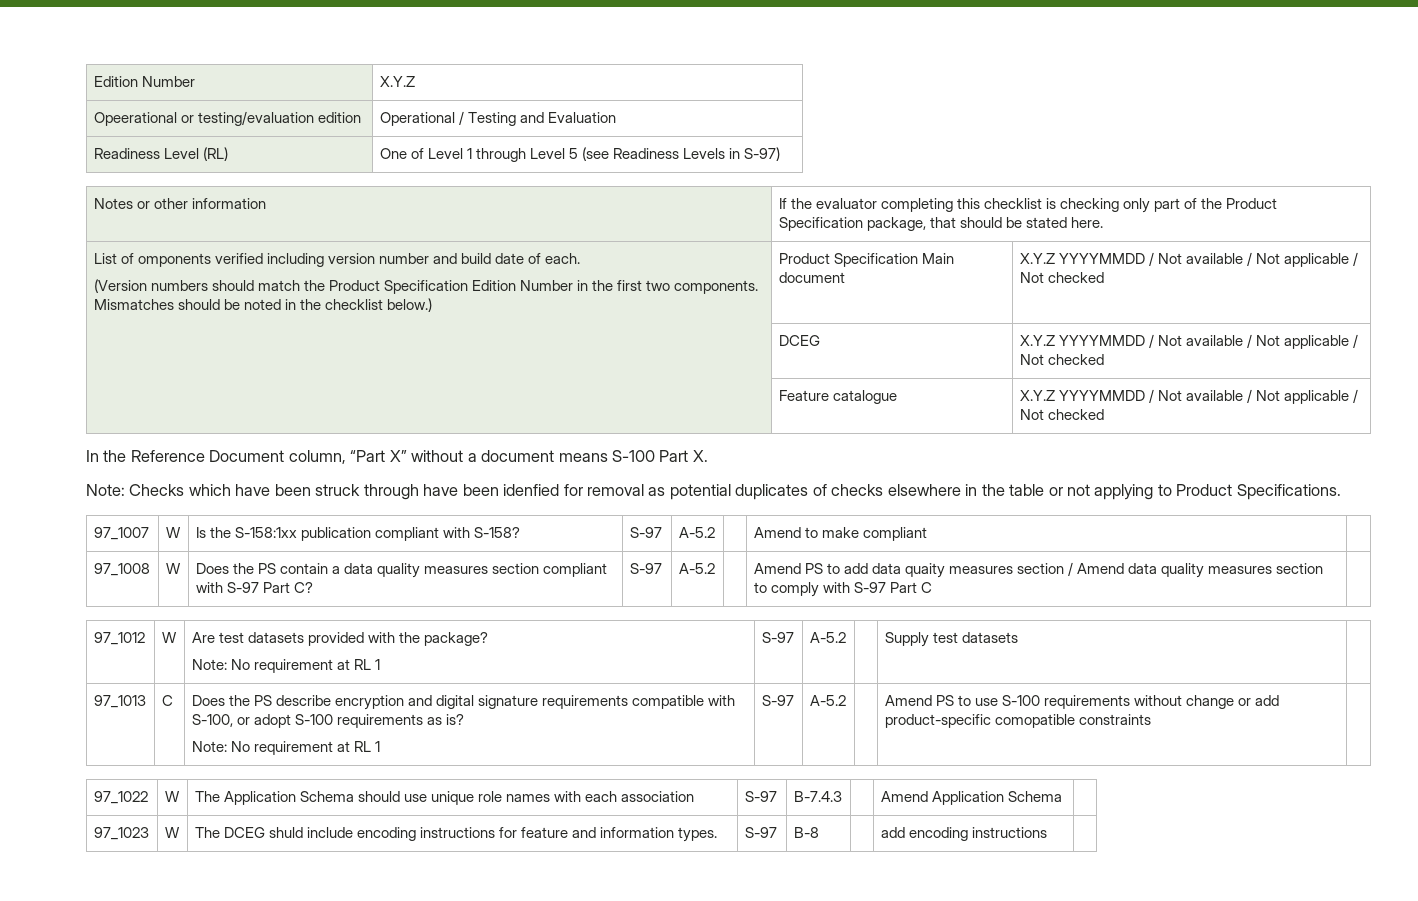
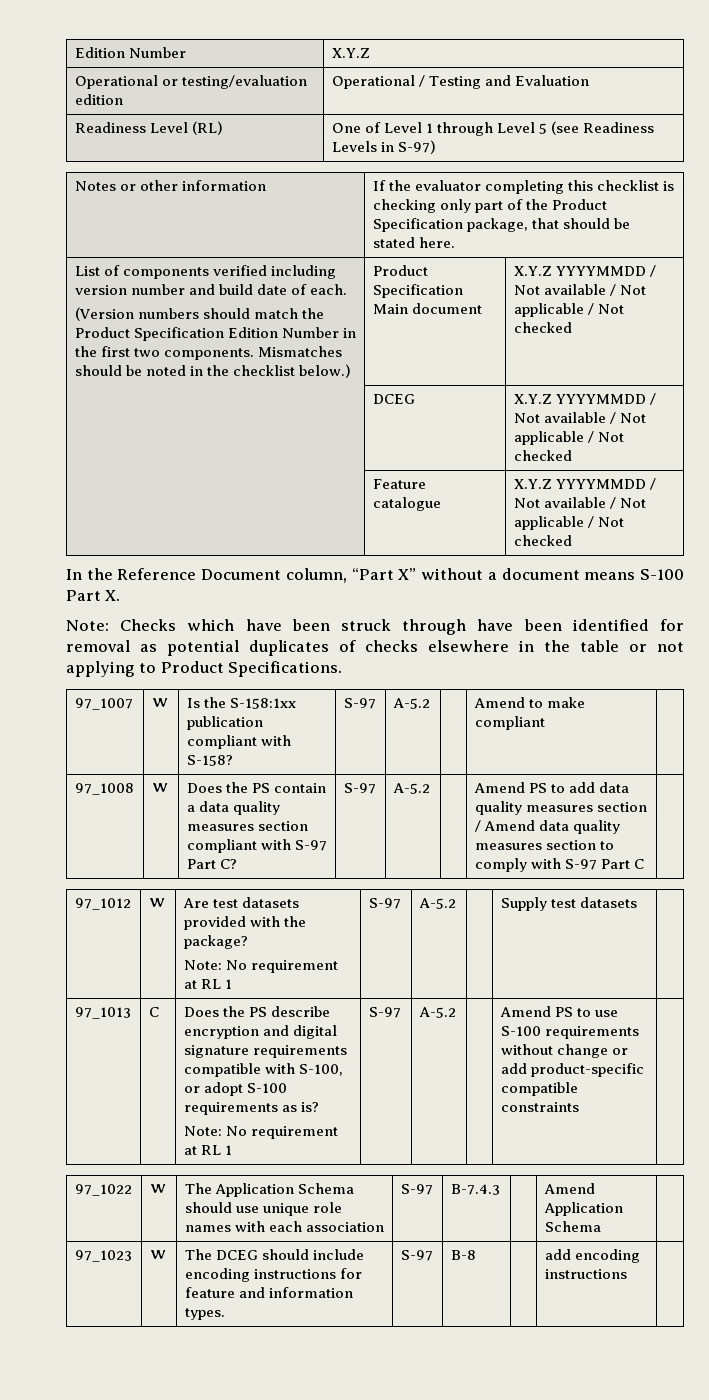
- Opeerational or testing/evaluation edition | Operational / Testing and Evaluation
+ Operational or testing/evaluation edition | Operational / Testing and Evaluation
- List of omponents verified including version number and build date of each.
+ List of components verified including version number and build date of each.
- Note: Checks which have been struck through have been idenfied for removal as potential duplicates of checks elsewhere in the table or not applying to Product Specifications.
+ Note: Checks which have been struck through have been identified for removal as potential duplicates of checks elsewhere in the table or not applying to Product Specifications.
- 97_1008 | W | Does the PS contain a data quality measures section compliant with S-97 Part C? | S-97 | A-5.2 | | Amend PS to add data quaity measures section / Amend data quality measures section to comply with S-97 Part C |
+ 97_1008 | W | Does the PS contain a data quality measures section compliant with S-97 Part C? | S-97 | A-5.2 | | Amend PS to add data quality measures section / Amend data quality measures section to comply with S-97 Part C |
- Amend PS to use S-100 requirements without change or add product-specific comopatible constraints
+ Amend PS to use S-100 requirements without change or add product-specific compatible constraints
- 97_1023 | W | The DCEG shuld include encoding instructions for feature and information types. | S-97 | B-8 | | add encoding instructions |
+ 97_1023 | W | The DCEG should include encoding instructions for feature and information types. | S-97 | B-8 | | add encoding instructions |

